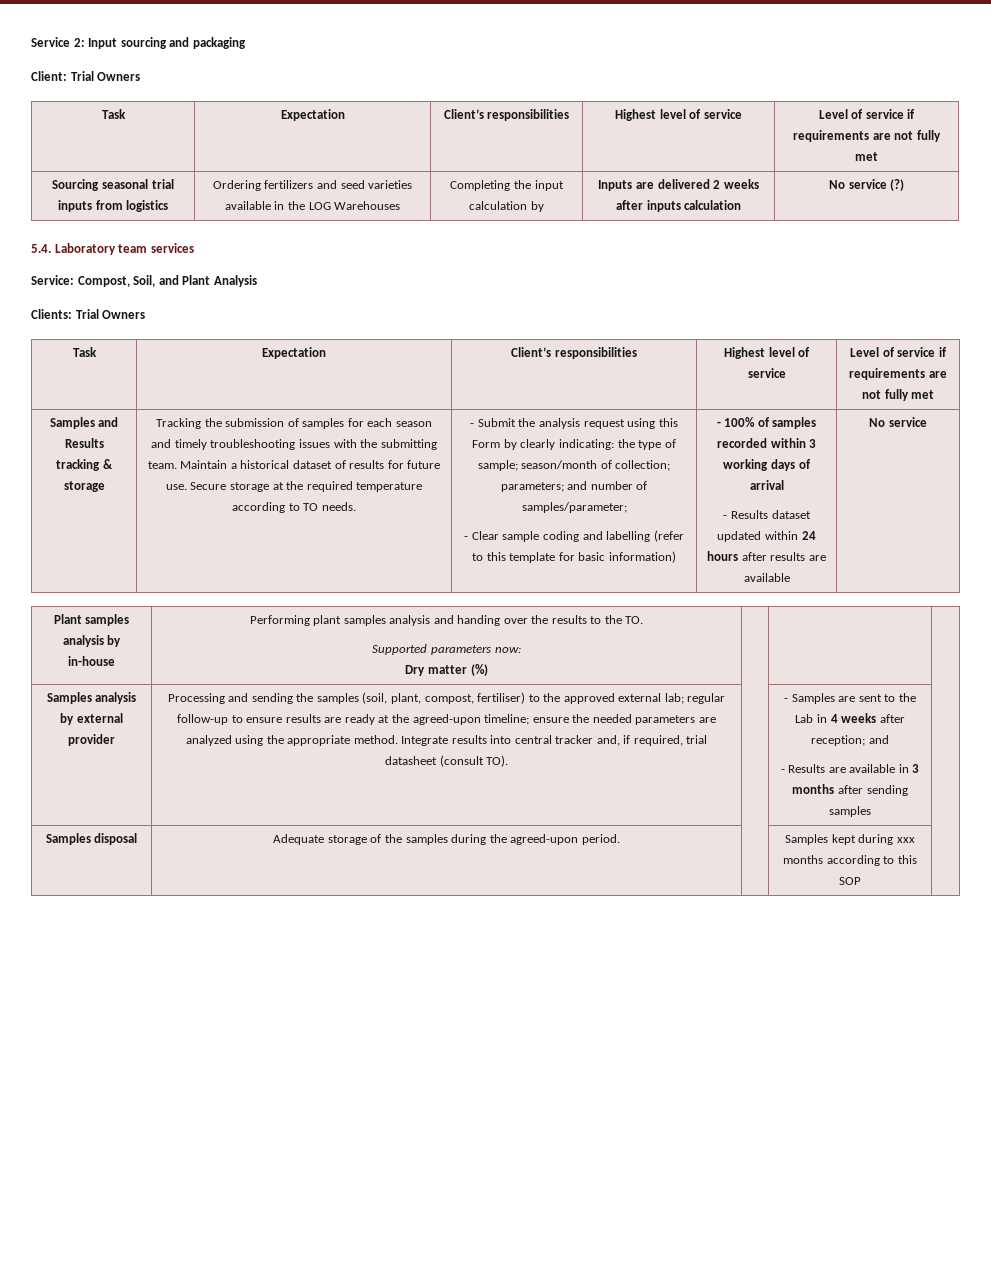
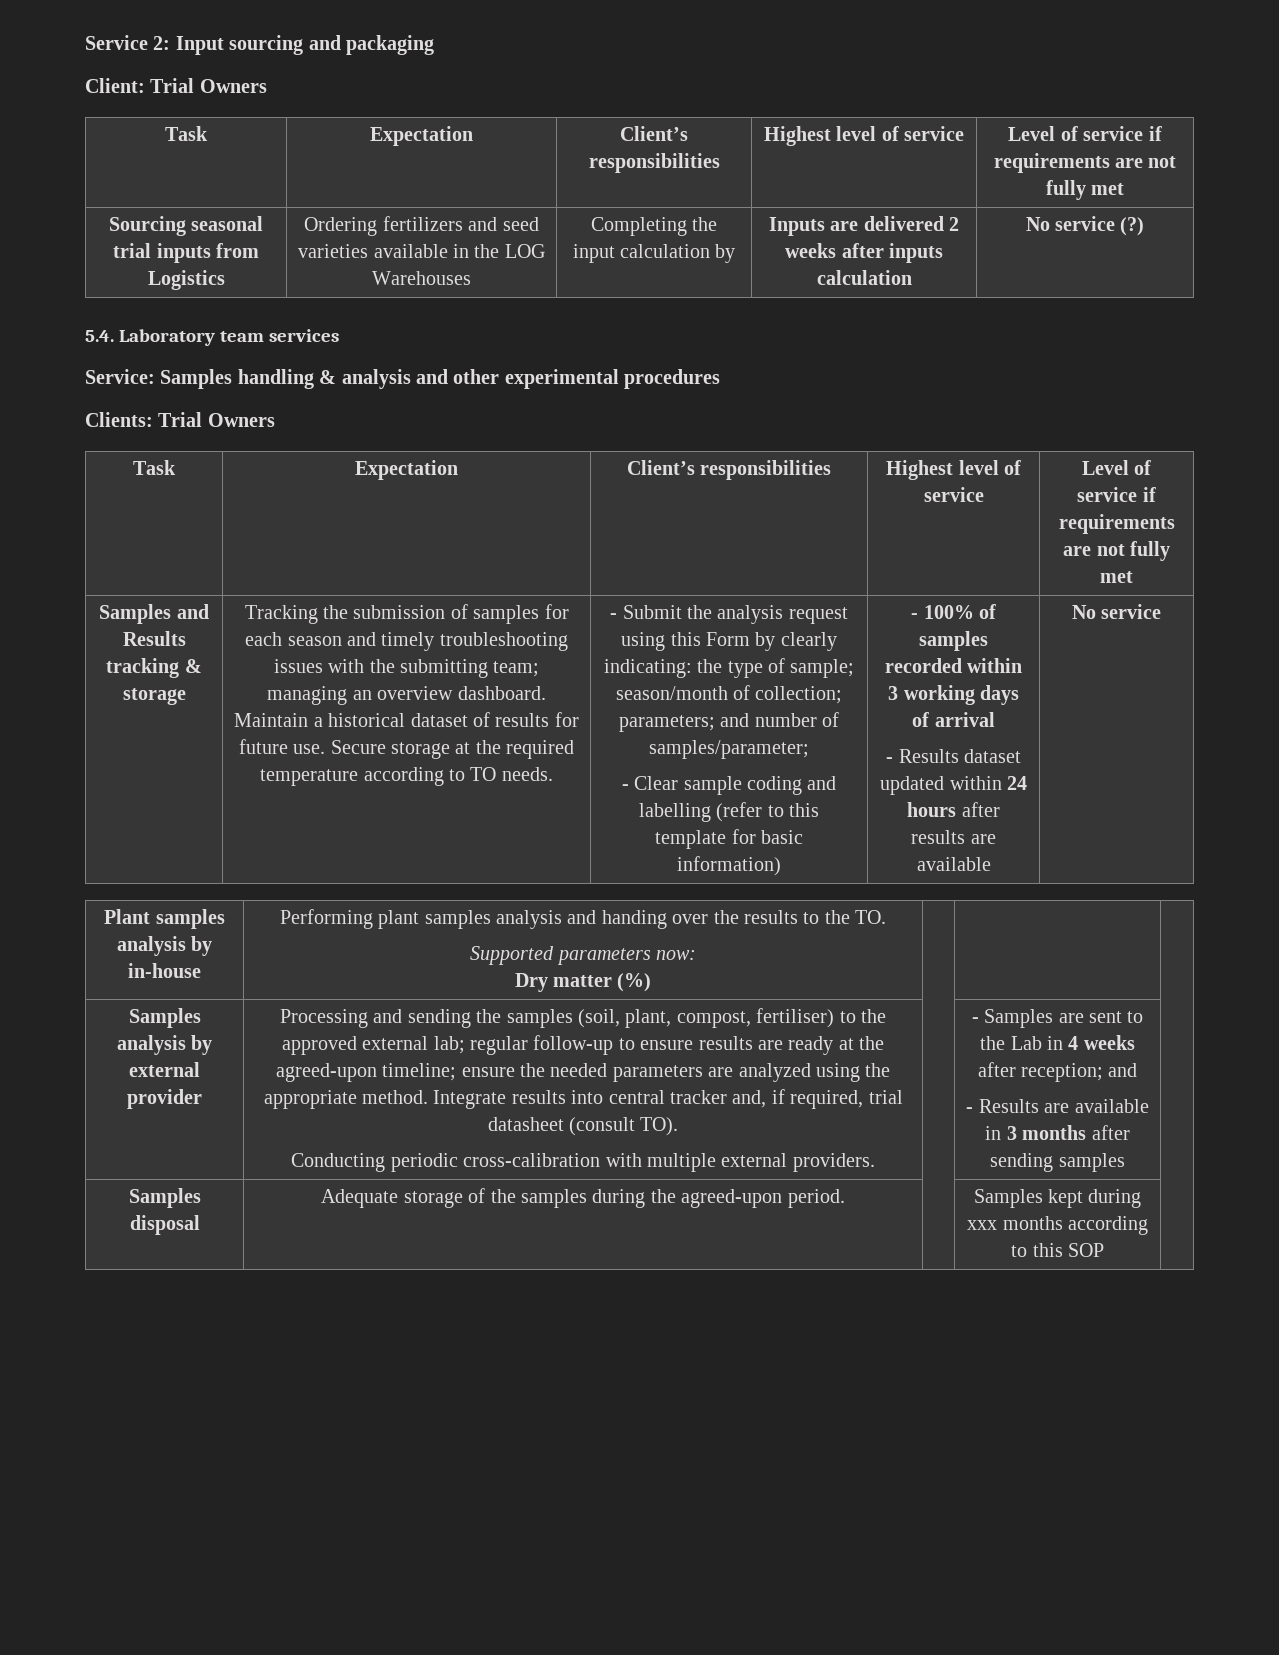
- Sourcing seasonal trial inputs from logistics | Ordering fertilizers and seed varieties available in the LOG Warehouses | Completing the input calculation by | Inputs are delivered 2 weeks after inputs calculation | No service (?)
+ Sourcing seasonal trial inputs from Logistics | Ordering fertilizers and seed varieties available in the LOG Warehouses | Completing the input calculation by | Inputs are delivered 2 weeks after inputs calculation | No service (?)
- Service: Compost, Soil, and Plant Analysis
+ Service: Samples handling & analysis and other experimental procedures
- Tracking the submission of samples for each season and timely troubleshooting issues with the submitting team.
+ Tracking the submission of samples for each season and timely troubleshooting issues with the submitting team; managing an overview dashboard.
+ Conducting periodic cross-calibration with multiple external providers.

